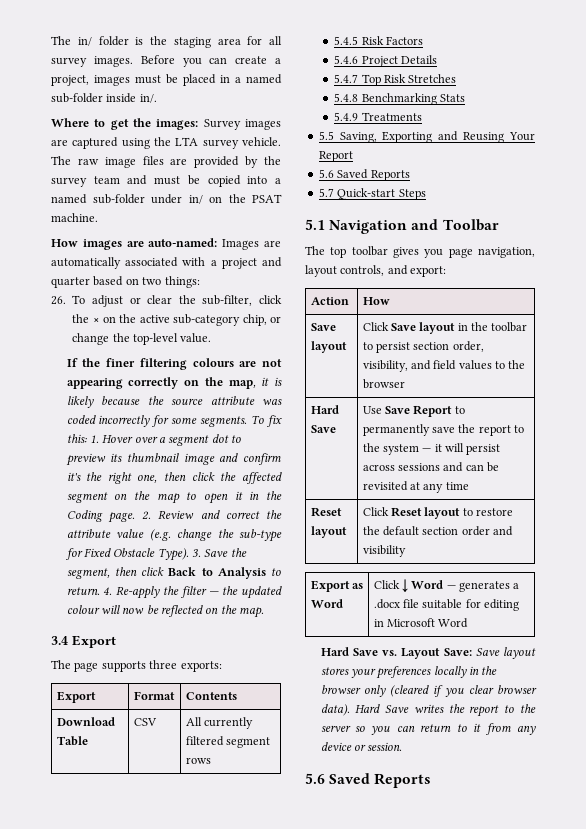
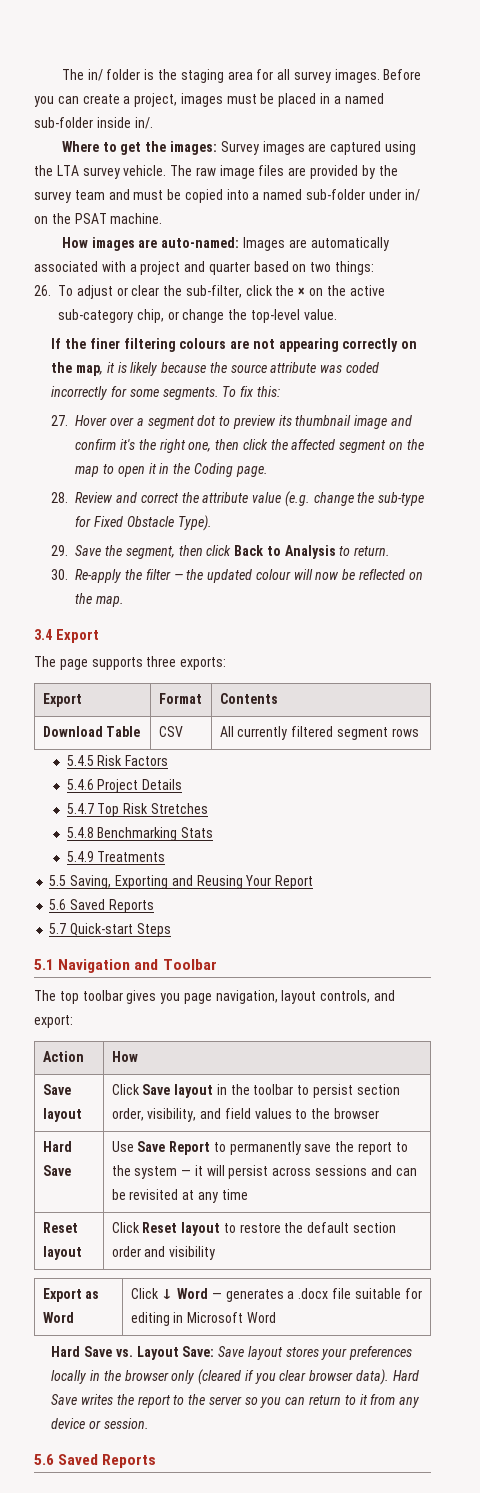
- To fix this: 1. Hover over a segment dot to preview its thumbnail image and confirm it's the right one, then click the affected segment on the map to open it in the Coding page. 2. Review and correct the attribute value (e.g. change the sub-type for Fixed Obstacle Type). 3. Save the segment, then click Back to Analysis to return. 4. Re-apply the filter — the updated colour will now be reflected on the map.
+ To fix this:
+ 27. Hover over a segment dot to preview its thumbnail image and confirm it's the right one, then click the affected segment on the map to open it in the Coding page.
+ 28. Review and correct the attribute value (e.g. change the sub-type for Fixed Obstacle Type).
+ 29. Save the segment, then click Back to Analysis to return.
+ 30. Re-apply the filter — the updated colour will now be reflected on the map.

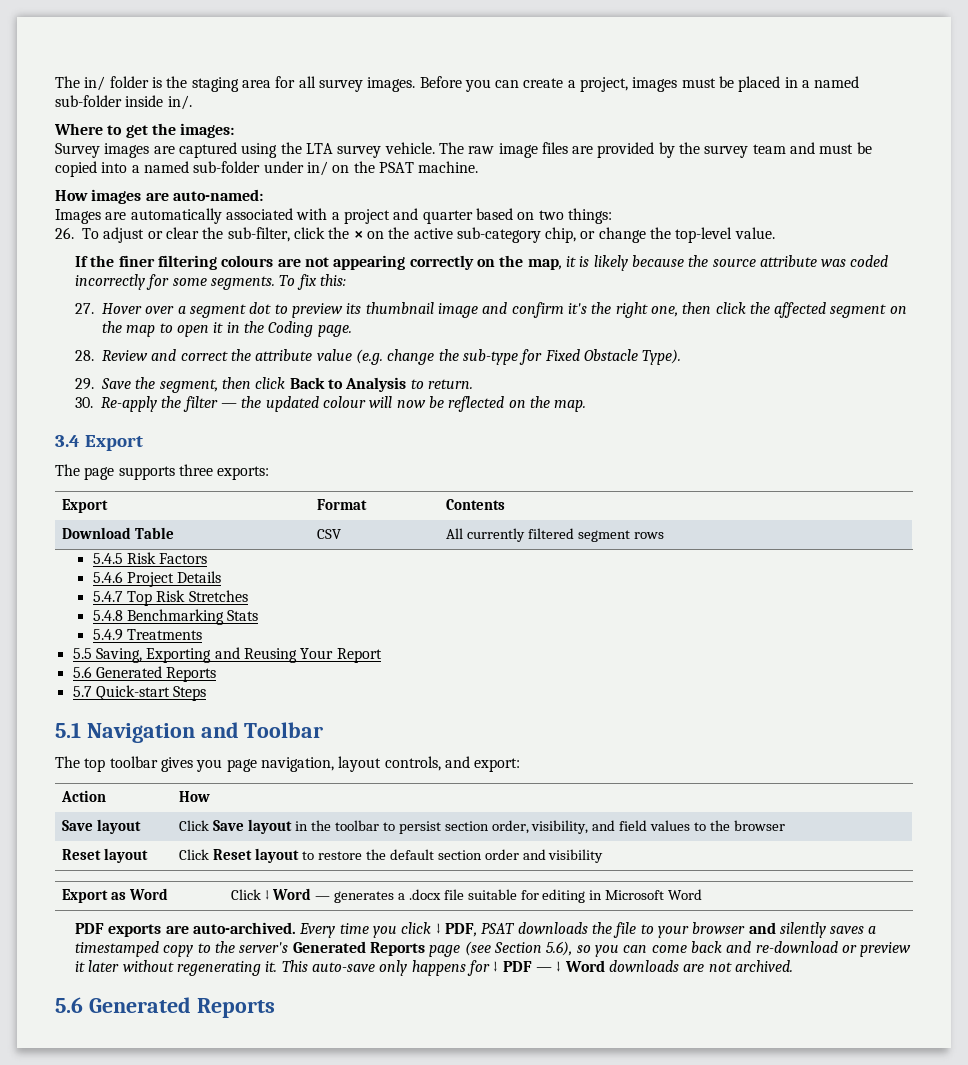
- Where to get the images: Survey images are captured using the LTA survey vehicle.
+ Where to get the images:
+ Survey images are captured using the LTA survey vehicle.
- How images are auto-named: Images are automatically associated with a project and quarter based on two things:
+ How images are auto-named:
+ Images are automatically associated with a project and quarter based on two things:
  5.5 Saving, Exporting and Reusing Your Report
- 5.6 Saved Reports
+ 5.6 Generated Reports
- Hard Save | Use Save Report to permanently save the report to the system — it will persist across sessions and can be revisited at any time
- Hard Save vs. Layout Save: Save layout stores your preferences locally in the browser only (cleared if you clear browser data). Hard Save writes the report to the server so you can return to it from any device or session.
- 5.6 Saved Reports
+ PDF exports are auto-archived. Every time you click ↓ PDF, PSAT downloads the file to your browser and silently saves a timestamped copy to the server's Generated Reports page (see Section 5.6), so you can come back and re-download or preview it later without regenerating it. This auto-save only happens for ↓ PDF — ↓ Word downloads are not archived.
+ 5.6 Generated Reports

